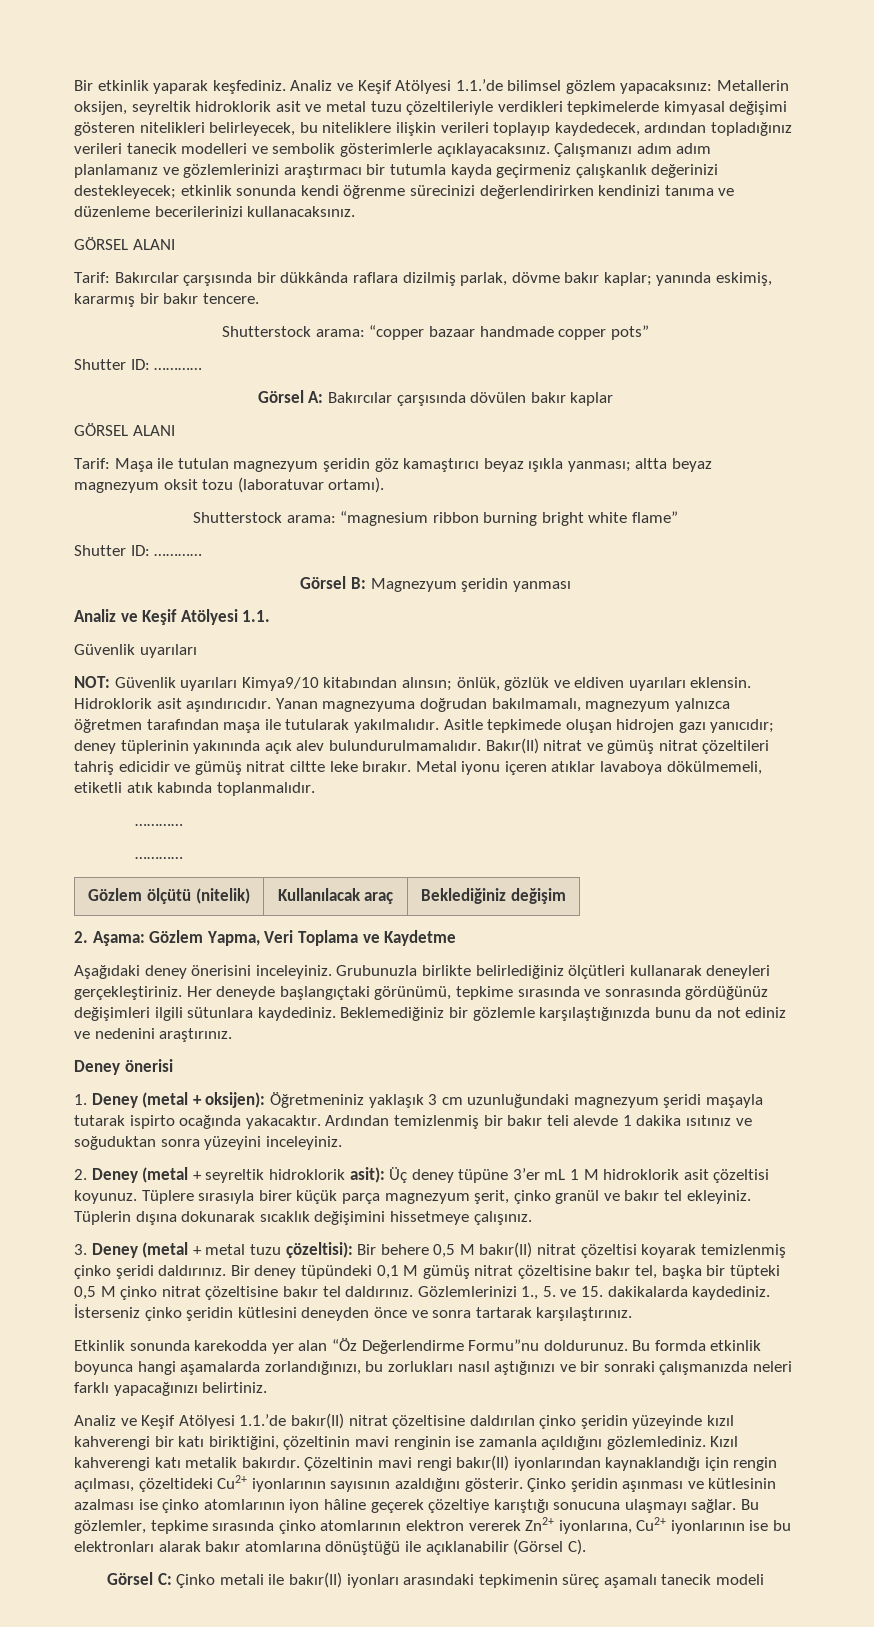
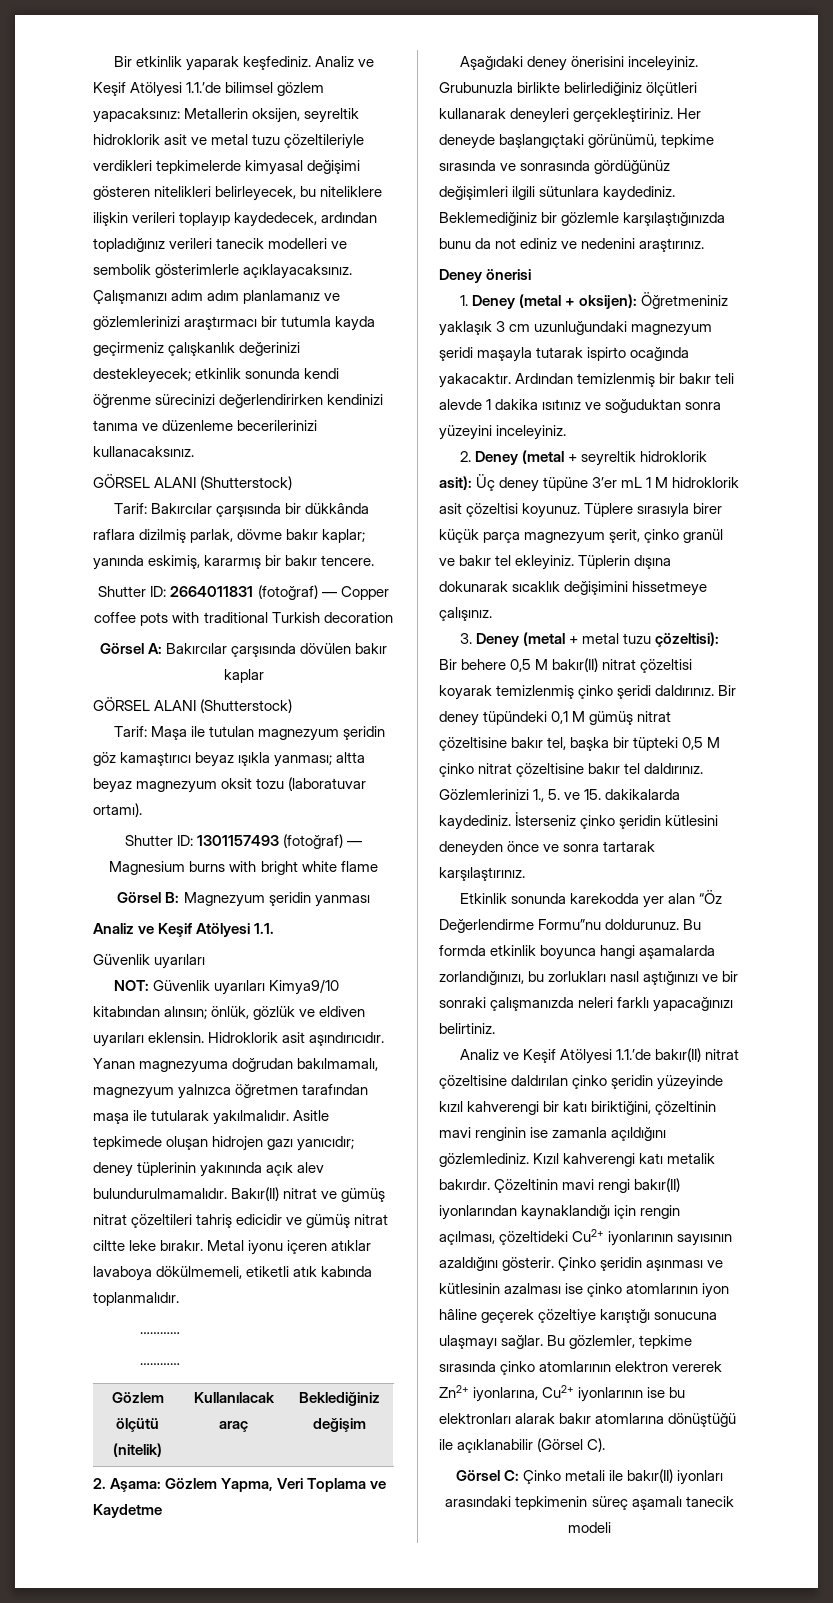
  Çalışmanızı adım adım planlamanız ve gözlemlerinizi araştırmacı bir tutumla kayda geçirmeniz çalışkanlık değerinizi destekleyecek; etkinlik sonunda kendi öğrenme sürecinizi değerlendirirken kendinizi tanıma ve düzenleme becerilerinizi kullanacaksınız.
- GÖRSEL ALANI
+ GÖRSEL ALANI (Shutterstock)
- Shutterstock arama: “copper bazaar handmade copper pots”
- Shutter ID: …………
+ Shutter ID: 2664011831 (fotoğraf) — Copper coffee pots with traditional Turkish decoration
  Görsel A: Bakırcılar çarşısında dövülen bakır kaplar
- GÖRSEL ALANI
+ GÖRSEL ALANI (Shutterstock)
- Shutterstock arama: “magnesium ribbon burning bright white flame”
- Shutter ID: …………
+ Shutter ID: 1301157493 (fotoğraf) — Magnesium burns with bright white flame

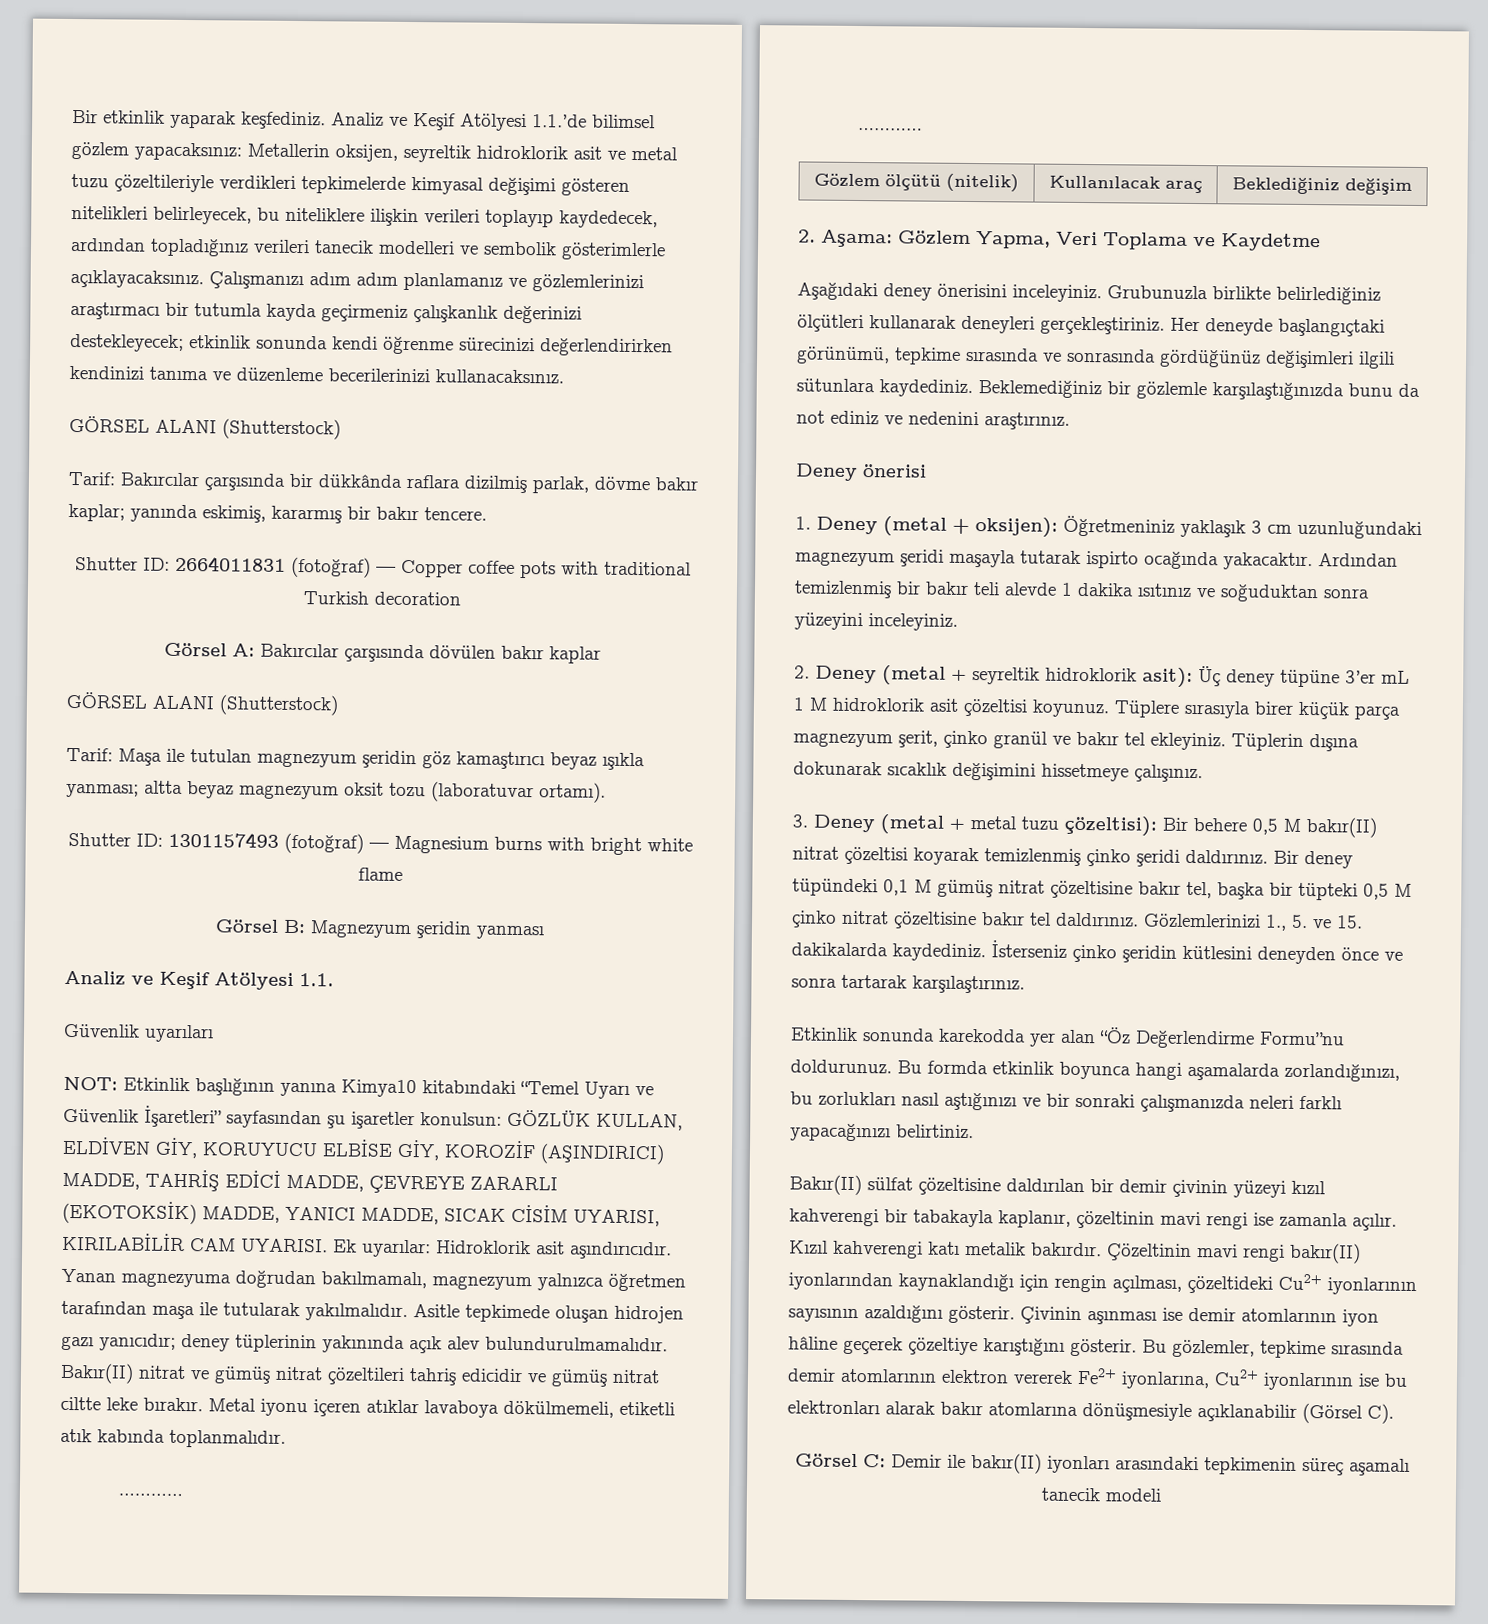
- NOT: Güvenlik uyarıları Kimya9/10 kitabından alınsın; önlük, gözlük ve eldiven uyarıları eklensin. Hidroklorik asit aşındırıcıdır.
+ NOT: Etkinlik başlığının yanına Kimya10 kitabındaki “Temel Uyarı ve Güvenlik İşaretleri” sayfasından şu işaretler konulsun: GÖZLÜK KULLAN, ELDİVEN GİY, KORUYUCU ELBİSE GİY, KOROZİF (AŞINDIRICI) MADDE, TAHRİŞ EDİCİ MADDE, ÇEVREYE ZARARLI (EKOTOKSİK) MADDE, YANICI MADDE, SICAK CİSİM UYARISI, KIRILABİLİR CAM UYARISI. Ek uyarılar: Hidroklorik asit aşındırıcıdır.
- Analiz ve Keşif Atölyesi 1.1.’de bakır(II) nitrat çözeltisine daldırılan çinko şeridin yüzeyinde kızıl kahverengi bir katı biriktiğini, çözeltinin mavi renginin ise zamanla açıldığını gözlemlediniz.
+ Bakır(II) sülfat çözeltisine daldırılan bir demir çivinin yüzeyi kızıl kahverengi bir tabakayla kaplanır, çözeltinin mavi rengi ise zamanla açılır.
- Çinko şeridin aşınması ve kütlesinin azalması ise çinko atomlarının iyon hâline geçerek çözeltiye karıştığı sonucuna ulaşmayı sağlar.
+ Çivinin aşınması ise demir atomlarının iyon hâline geçerek çözeltiye karıştığını gösterir.
- Bu gözlemler, tepkime sırasında çinko atomlarının elektron vererek Zn2+ iyonlarına, Cu2+ iyonlarının ise bu elektronları alarak bakır atomlarına dönüştüğü ile açıklanabilir (Görsel C).
+ Bu gözlemler, tepkime sırasında demir atomlarının elektron vererek Fe2+ iyonlarına, Cu2+ iyonlarının ise bu elektronları alarak bakır atomlarına dönüşmesiyle açıklanabilir (Görsel C).
- Görsel C: Çinko metali ile bakır(II) iyonları arasındaki tepkimenin süreç aşamalı tanecik modeli
+ Görsel C: Demir ile bakır(II) iyonları arasındaki tepkimenin süreç aşamalı tanecik modeli

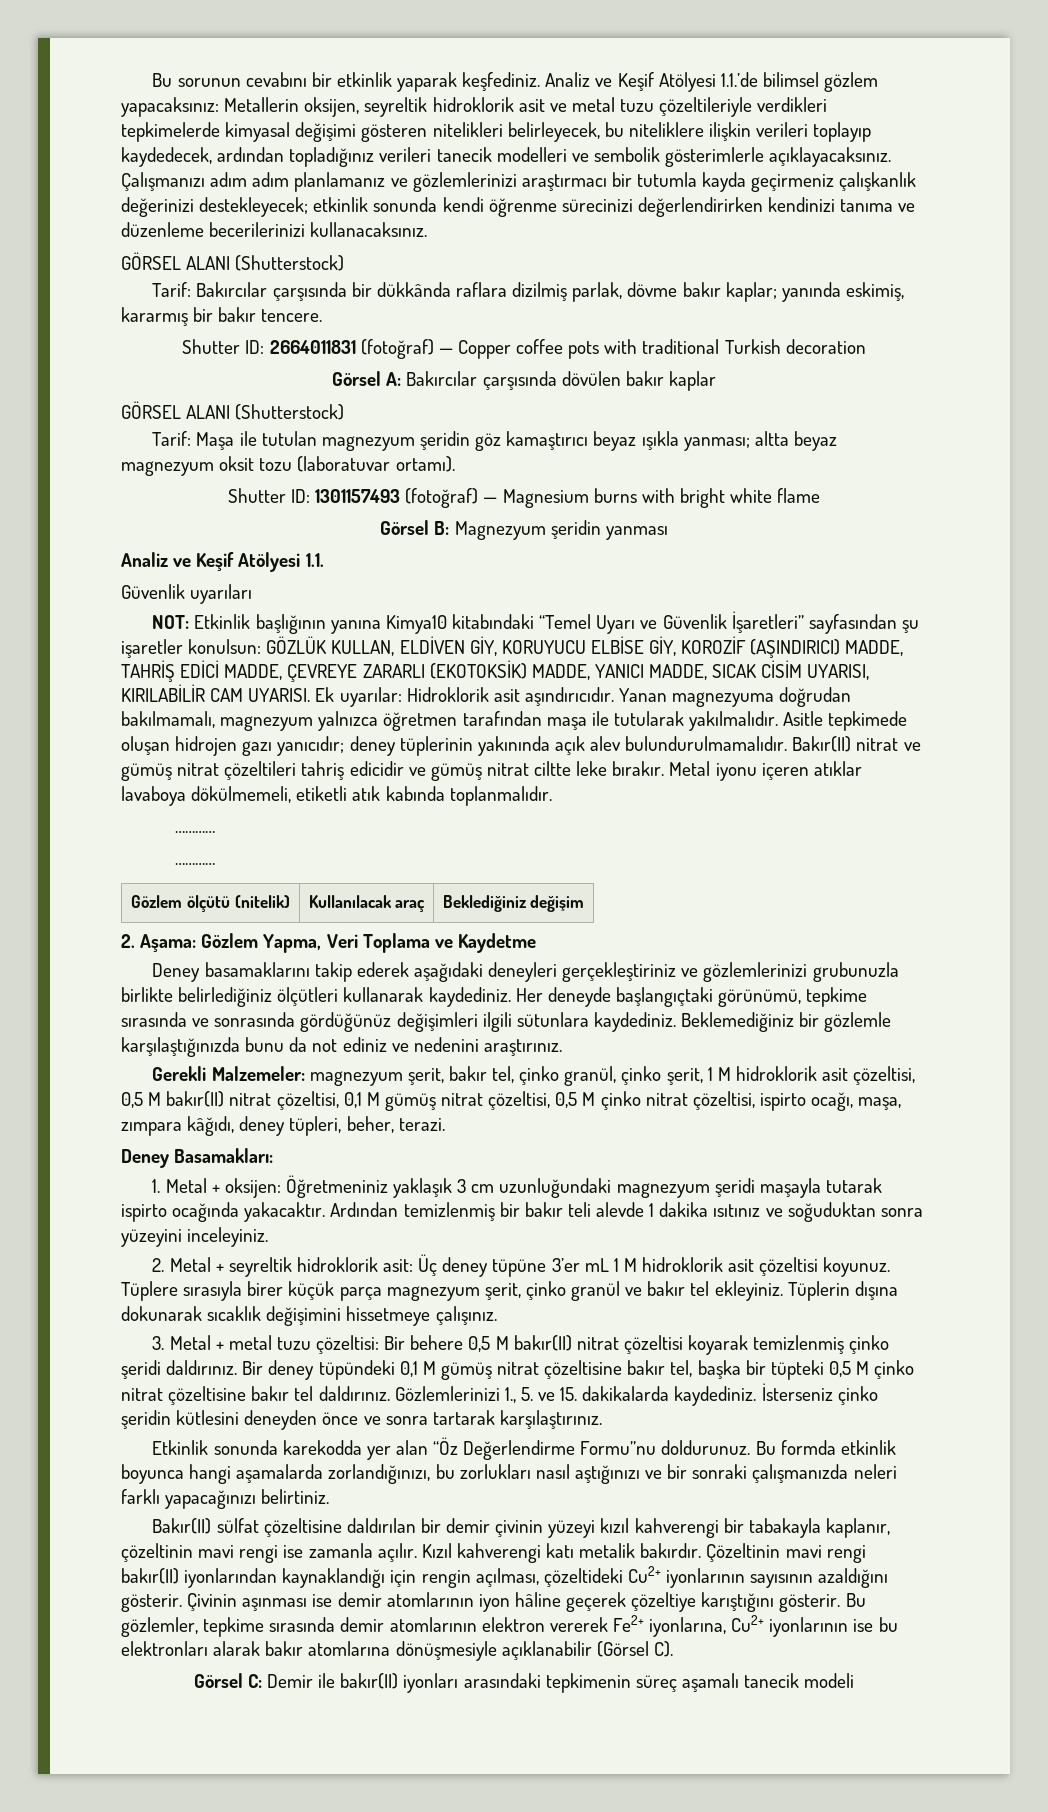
- Bir etkinlik yaparak keşfediniz.
+ Bu sorunun cevabını bir etkinlik yaparak keşfediniz.
- Aşağıdaki deney önerisini inceleyiniz. Grubunuzla birlikte belirlediğiniz ölçütleri kullanarak deneyleri gerçekleştiriniz.
+ Deney basamaklarını takip ederek aşağıdaki deneyleri gerçekleştiriniz ve gözlemlerinizi grubunuzla birlikte belirlediğiniz ölçütleri kullanarak kaydediniz.
- Deney önerisi
+ Gerekli Malzemeler: magnezyum şerit, bakır tel, çinko granül, çinko şerit, 1 M hidroklorik asit çözeltisi, 0,5 M bakır(II) nitrat çözeltisi, 0,1 M gümüş nitrat çözeltisi, 0,5 M çinko nitrat çözeltisi, ispirto ocağı, maşa, zımpara kâğıdı, deney tüpleri, beher, terazi.
+ Deney Basamakları:
- 1. Deney (metal + oksijen): Öğretmeniniz yaklaşık 3 cm uzunluğundaki magnezyum şeridi maşayla tutarak ispirto ocağında yakacaktır.
+ 1. Metal + oksijen: Öğretmeniniz yaklaşık 3 cm uzunluğundaki magnezyum şeridi maşayla tutarak ispirto ocağında yakacaktır.
- 2. Deney (metal + seyreltik hidroklorik asit): Üç deney tüpüne 3’er mL 1 M hidroklorik asit çözeltisi koyunuz.
+ 2. Metal + seyreltik hidroklorik asit: Üç deney tüpüne 3’er mL 1 M hidroklorik asit çözeltisi koyunuz.
- 3. Deney (metal + metal tuzu çözeltisi): Bir behere 0,5 M bakır(II) nitrat çözeltisi koyarak temizlenmiş çinko şeridi daldırınız.
+ 3. Metal + metal tuzu çözeltisi: Bir behere 0,5 M bakır(II) nitrat çözeltisi koyarak temizlenmiş çinko şeridi daldırınız.

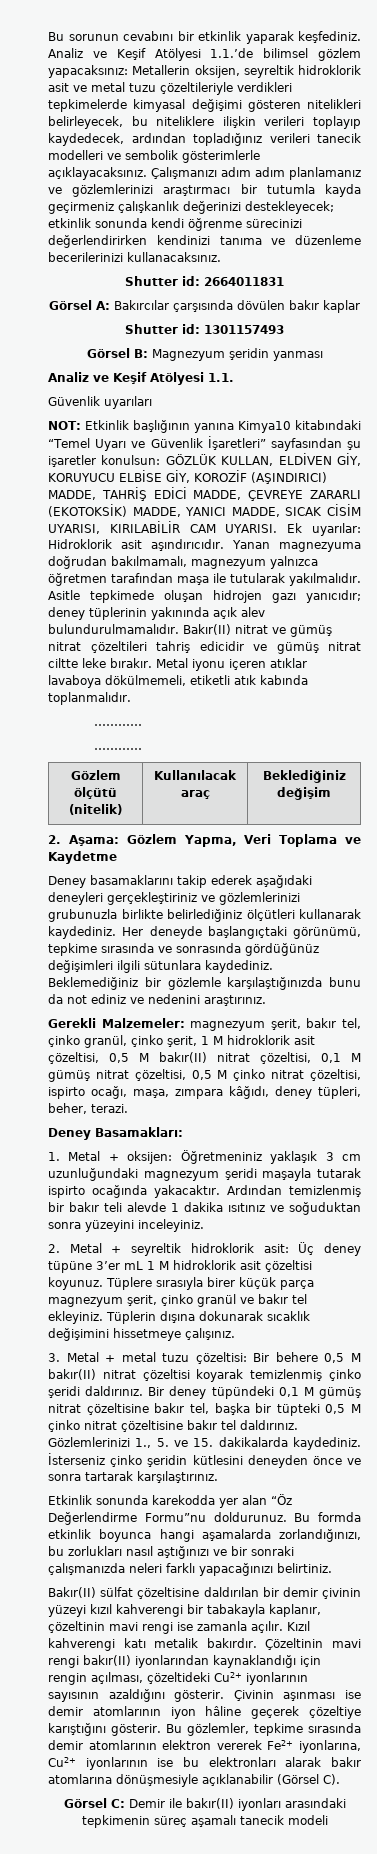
  Çalışmanızı adım adım planlamanız ve gözlemlerinizi araştırmacı bir tutumla kayda geçirmeniz çalışkanlık değerinizi destekleyecek; etkinlik sonunda kendi öğrenme sürecinizi değerlendirirken kendinizi tanıma ve düzenleme becerilerinizi kullanacaksınız.
- GÖRSEL ALANI (Shutterstock)
- Tarif: Bakırcılar çarşısında bir dükkânda raflara dizilmiş parlak, dövme bakır kaplar; yanında eskimiş, kararmış bir bakır tencere.
- Shutter ID: 2664011831 (fotoğraf) — Copper coffee pots with traditional Turkish decoration
+ Shutter id: 2664011831
  Görsel A: Bakırcılar çarşısında dövülen bakır kaplar
- GÖRSEL ALANI (Shutterstock)
- Tarif: Maşa ile tutulan magnezyum şeridin göz kamaştırıcı beyaz ışıkla yanması; altta beyaz magnezyum oksit tozu (laboratuvar ortamı).
- Shutter ID: 1301157493 (fotoğraf) — Magnesium burns with bright white flame
+ Shutter id: 1301157493

